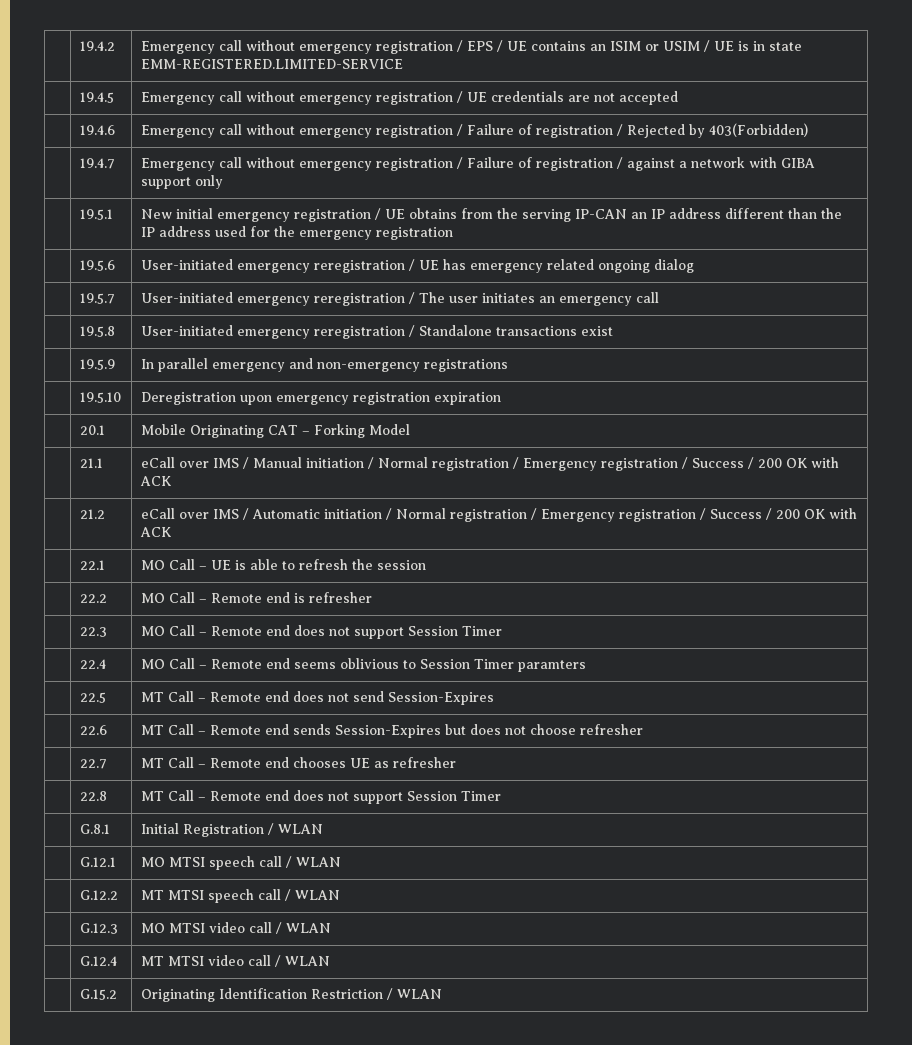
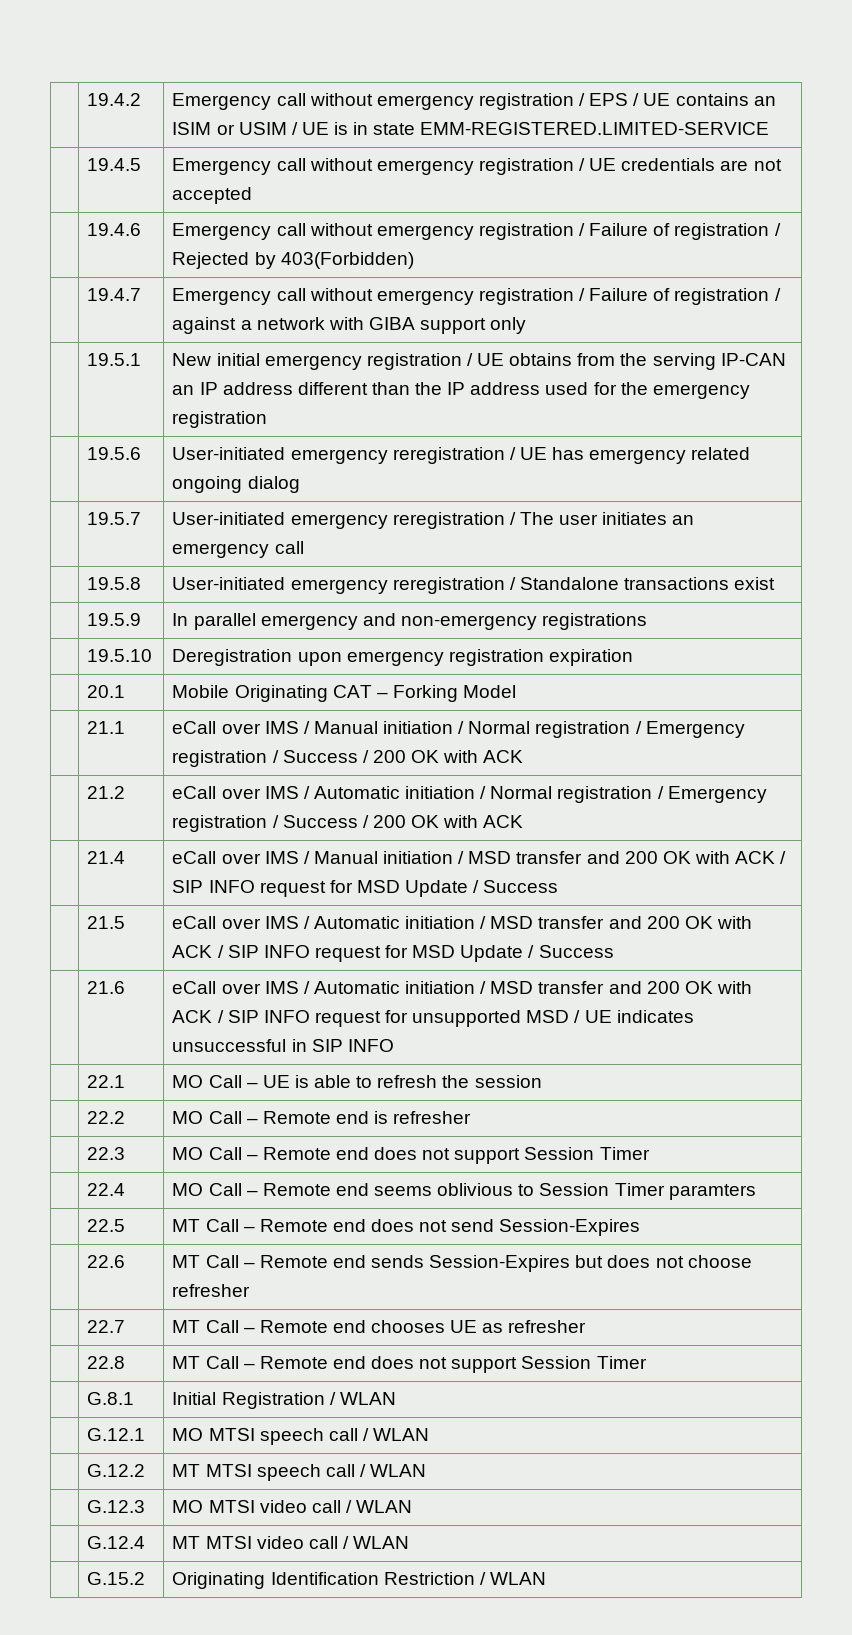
+ | 21.4 | eCall over IMS / Manual initiation / MSD transfer and 200 OK with ACK / SIP INFO request for MSD Update / Success
+ | 21.5 | eCall over IMS / Automatic initiation / MSD transfer and 200 OK with ACK / SIP INFO request for MSD Update / Success
+ | 21.6 | eCall over IMS / Automatic initiation / MSD transfer and 200 OK with ACK / SIP INFO request for unsupported MSD / UE indicates unsuccessful in SIP INFO

